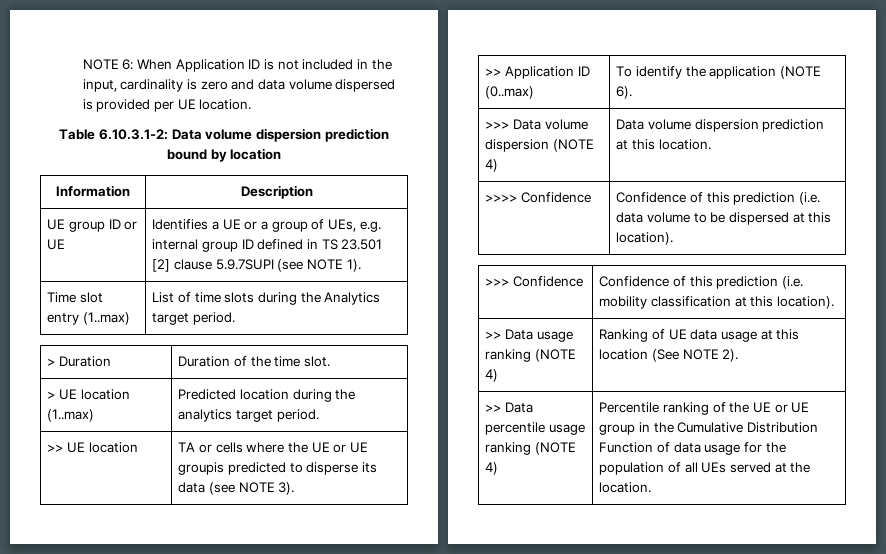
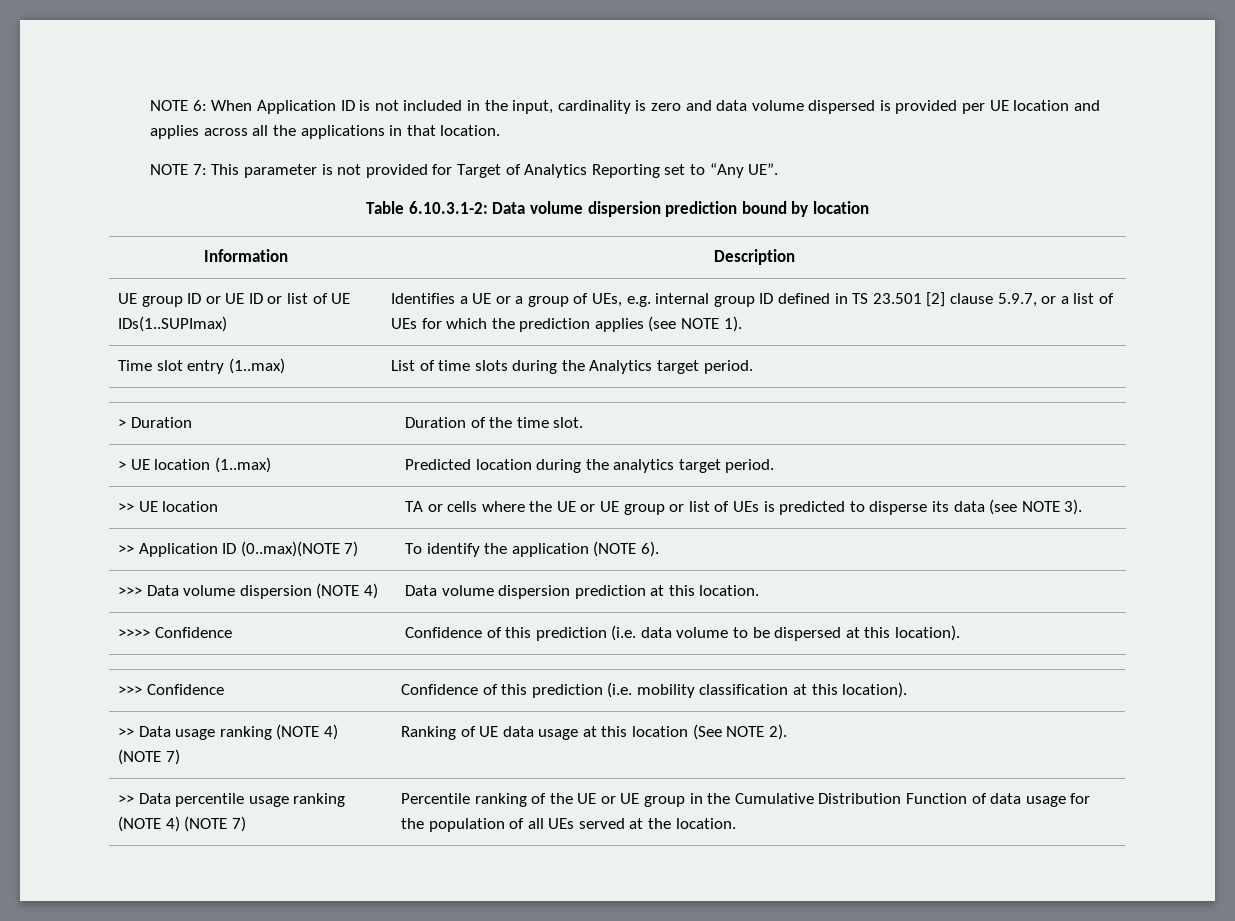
- NOTE 6: When Application ID is not included in the input, cardinality is zero and data volume dispersed is provided per UE location.
+ NOTE 6: When Application ID is not included in the input, cardinality is zero and data volume dispersed is provided per UE location and applies across all the applications in that location.
+ NOTE 7: This parameter is not provided for Target of Analytics Reporting set to “Any UE”.
- UE group ID or UE
+ UE group ID or UE ID or list of UE IDs(1..SUPImax)
- Identifies a UE or a group of UEs, e.g. internal group ID defined in TS 23.501 [2] clause 5.9.7SUPI (see NOTE 1).
+ Identifies a UE or a group of UEs, e.g. internal group ID defined in TS 23.501 [2] clause 5.9.7, or a list of UEs for which the prediction applies (see NOTE 1).
- >> UE location | TA or cells where the UE or UE groupis predicted to disperse its data (see NOTE 3).
+ >> UE location | TA or cells where the UE or UE group or list of UEs is predicted to disperse its data (see NOTE 3).
- >> Application ID (0..max) | To identify the application (NOTE 6).
+ >> Application ID (0..max)(NOTE 7) | To identify the application (NOTE 6).
- >> Data usage ranking (NOTE 4) | Ranking of UE data usage at this location (See NOTE 2).
+ >> Data usage ranking (NOTE 4) (NOTE 7) | Ranking of UE data usage at this location (See NOTE 2).
- >> Data percentile usage ranking (NOTE 4) | Percentile ranking of the UE or UE group in the Cumulative Distribution Function of data usage for the population of all UEs served at the location.
+ >> Data percentile usage ranking (NOTE 4) (NOTE 7) | Percentile ranking of the UE or UE group in the Cumulative Distribution Function of data usage for the population of all UEs served at the location.

